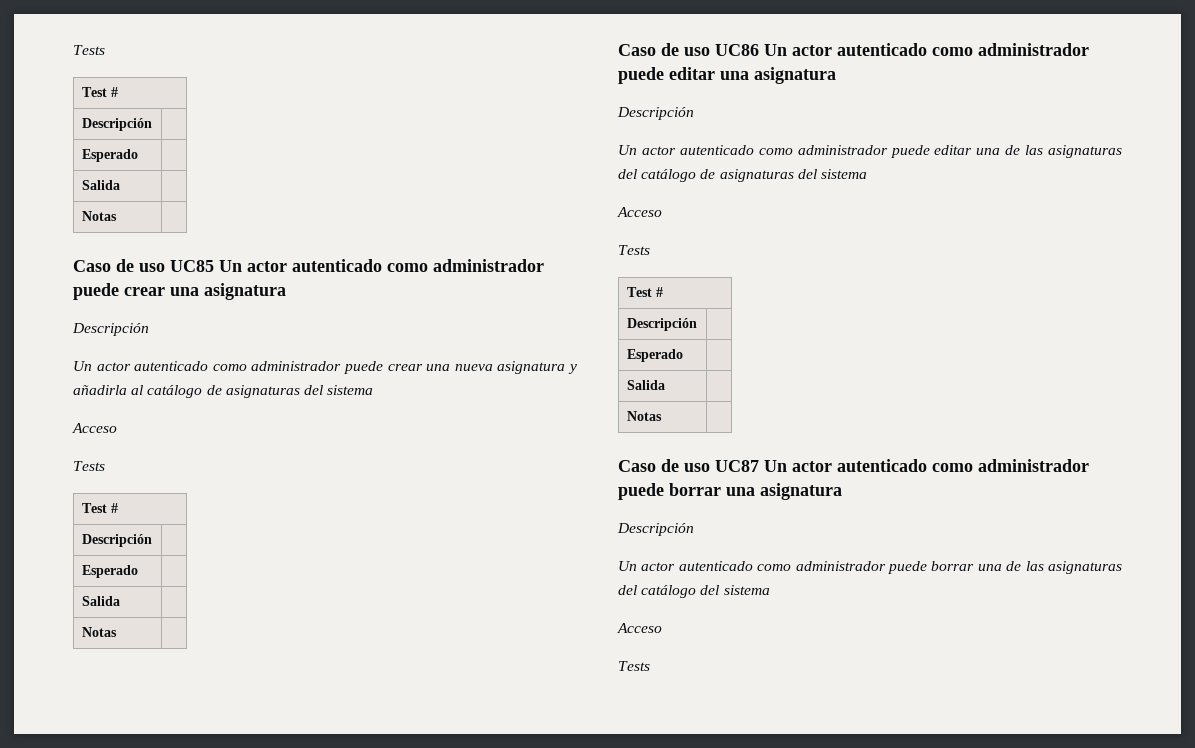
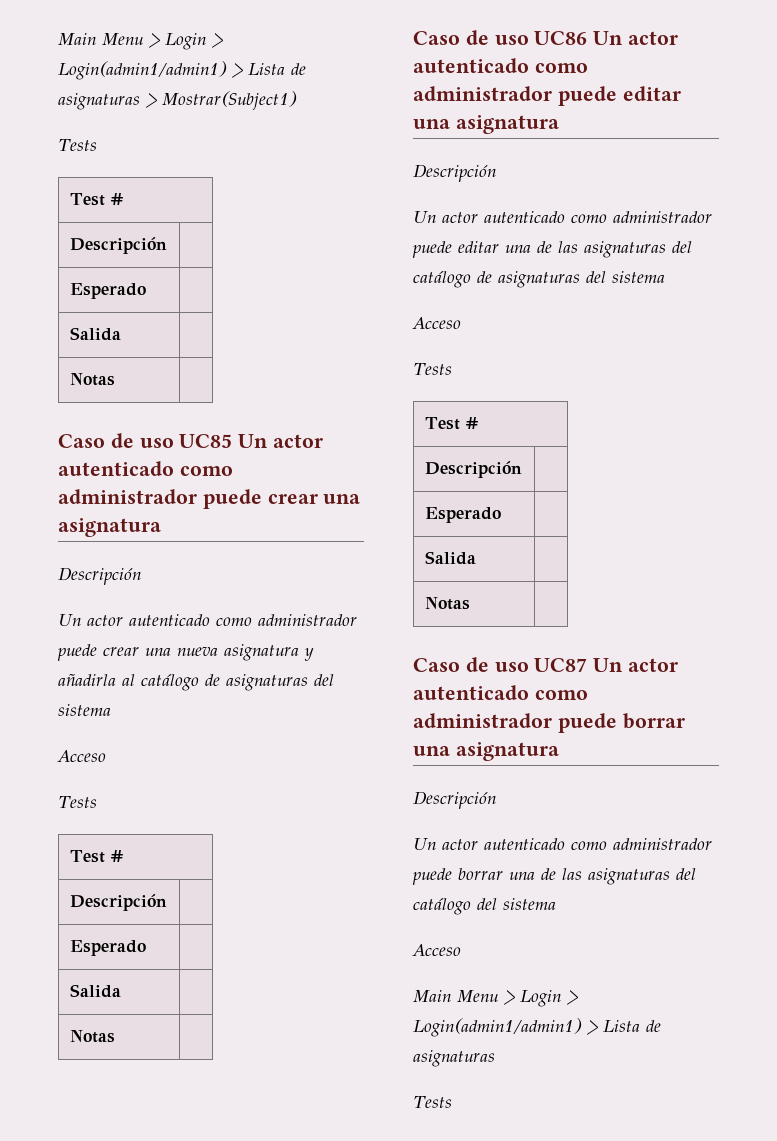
+ Main Menu > Login > Login(admin1/admin1) > Lista de asignaturas > Mostrar(Subject1)
  Un actor autenticado como administrador puede borrar una de las asignaturas del catálogo del sistema
  Acceso
+ Main Menu > Login > Login(admin1/admin1) > Lista de asignaturas

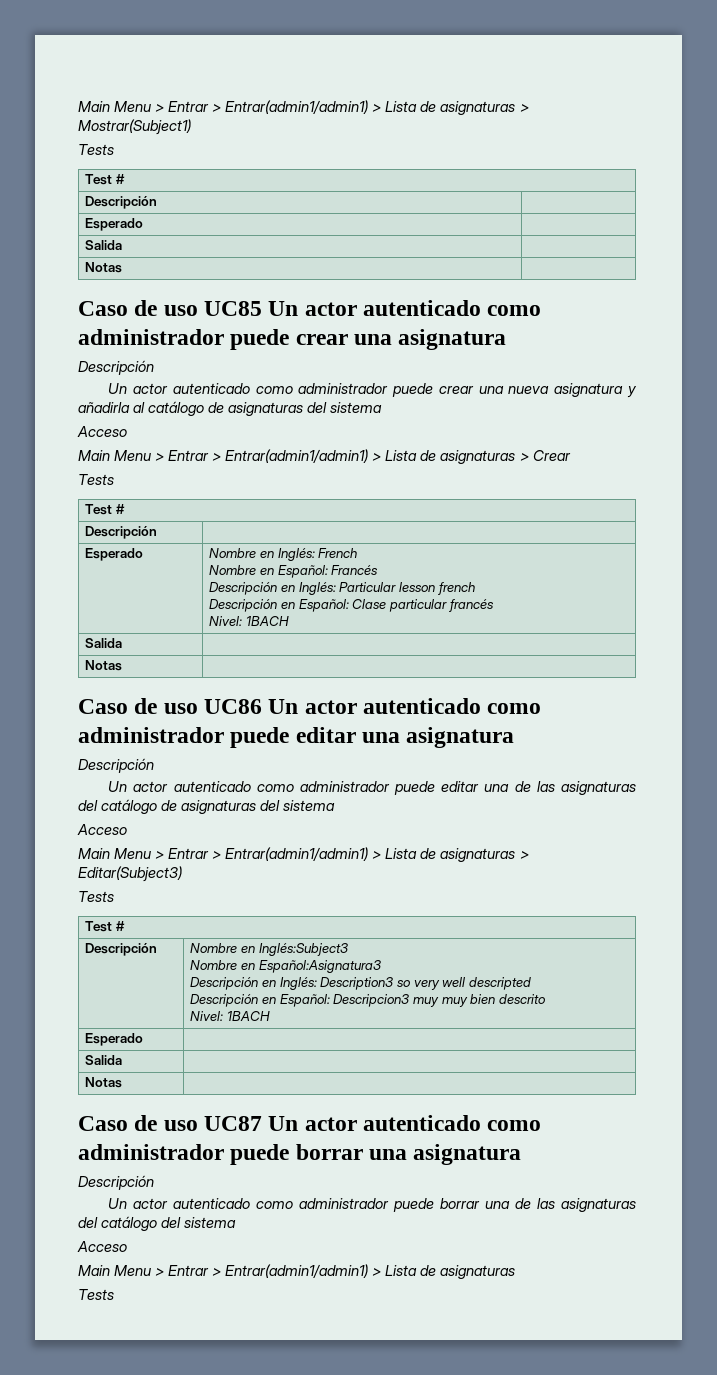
- Main Menu > Login > Login(admin1/admin1) > Lista de asignaturas > Mostrar(Subject1)
+ Main Menu > Entrar > Entrar(admin1/admin1) > Lista de asignaturas > Mostrar(Subject1)
  Un actor autenticado como administrador puede crear una nueva asignatura y añadirla al catálogo de asignaturas del sistema
  Acceso
+ Main Menu > Entrar > Entrar(admin1/admin1) > Lista de asignaturas > Crear
  Tests
  Test #
  Descripción |
- Esperado |
+ Esperado | Nombre en Inglés: French
+ Nombre en Español: Francés
+ Descripción en Inglés: Particular lesson french
+ Descripción en Español: Clase particular francés
+ Nivel: 1BACH
  Un actor autenticado como administrador puede editar una de las asignaturas del catálogo de asignaturas del sistema
  Acceso
+ Main Menu > Entrar > Entrar(admin1/admin1) > Lista de asignaturas > Editar(Subject3)
  Tests
  Test #
- Descripción |
+ Descripción | Nombre en Inglés:Subject3
+ Nombre en Español:Asignatura3
+ Descripción en Inglés: Description3 so very well descripted
+ Descripción en Español: Descripcion3 muy muy bien descrito
+ Nivel: 1BACH
  Un actor autenticado como administrador puede borrar una de las asignaturas del catálogo del sistema
  Acceso
- Main Menu > Login > Login(admin1/admin1) > Lista de asignaturas
+ Main Menu > Entrar > Entrar(admin1/admin1) > Lista de asignaturas

